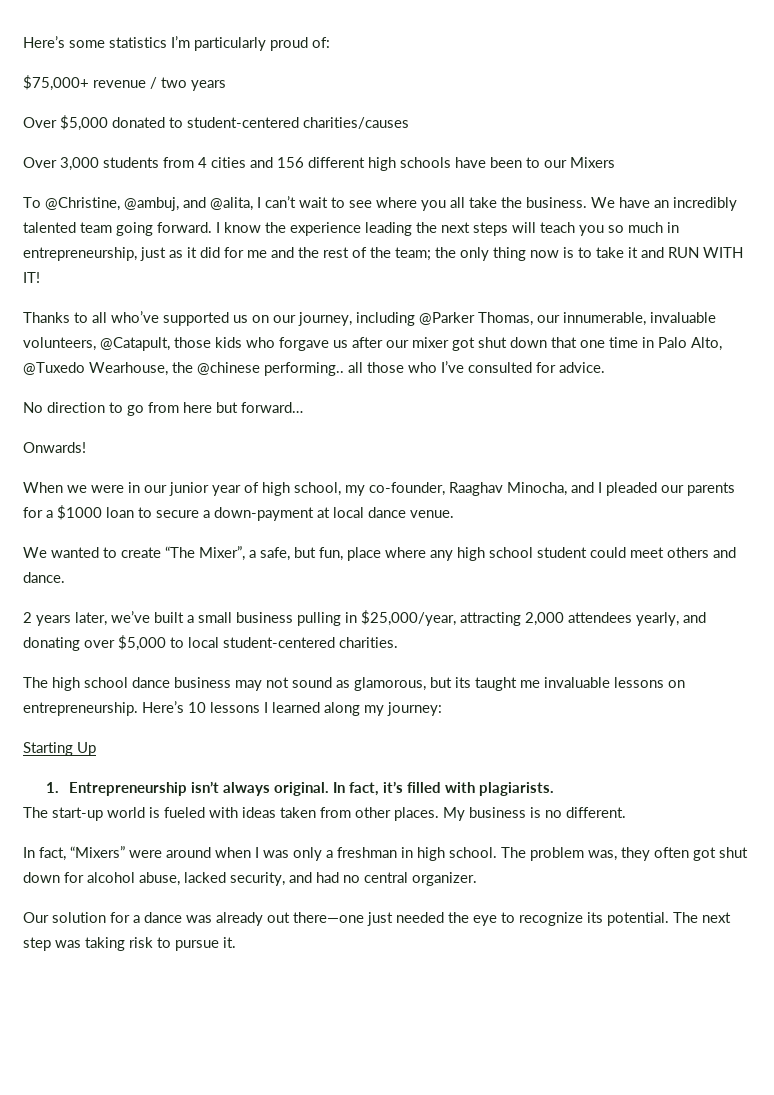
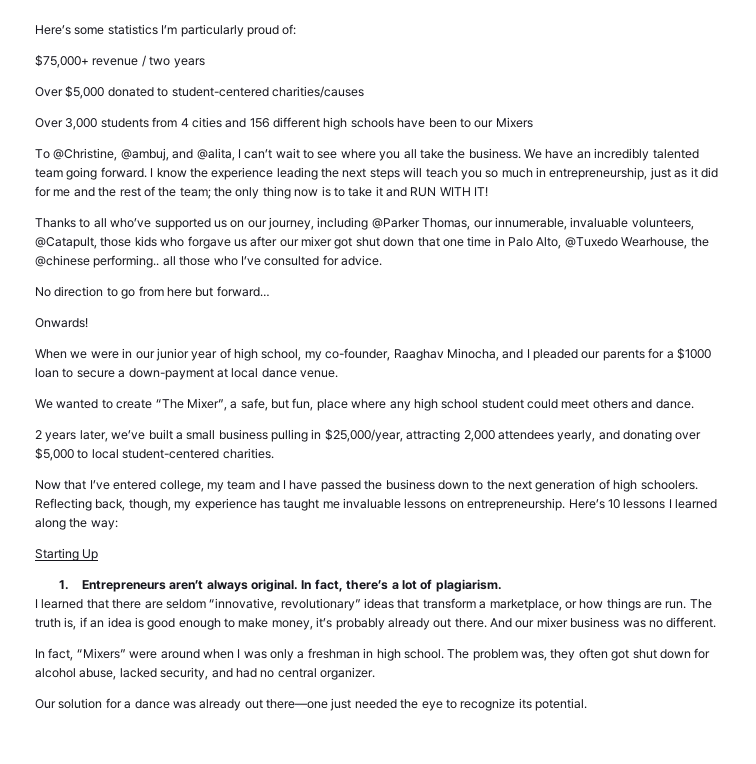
- The high school dance business may not sound as glamorous, but its taught me invaluable lessons on entrepreneurship.
+ Now that I’ve entered college, my team and I have passed the business down to the next generation of high schoolers. Reflecting back, though, my experience has taught me invaluable lessons on entrepreneurship.
- Here’s 10 lessons I learned along my journey:
+ Here’s 10 lessons I learned along the way:
- 1. Entrepreneurship isn’t always original.
+ 1. Entrepreneurs aren’t always original.
- In fact, it’s filled with plagiarists.
- The start-up world is fueled with ideas taken from other places. My business is no different.
+ In fact, there’s a lot of plagiarism.
+ I learned that there are seldom “innovative, revolutionary” ideas that transform a marketplace, or how things are run. The truth is, if an idea is good enough to make money, it’s probably already out there. And our mixer business was no different.
- The next step was taking risk to pursue it.

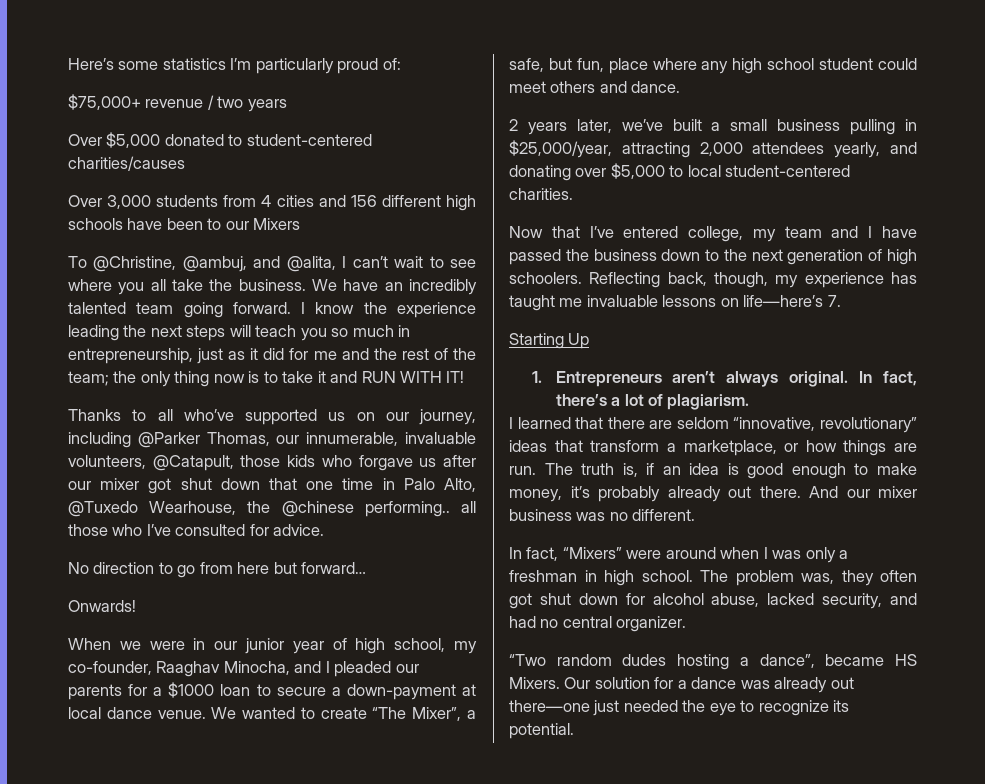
- When we were in our junior year of high school, my co-founder, Raaghav Minocha, and I pleaded our parents for a $1000 loan to secure a down-payment at local dance venue.
- We wanted to create “The Mixer”, a safe, but fun, place where any high school student could meet others and dance.
+ When we were in our junior year of high school, my co-founder, Raaghav Minocha, and I pleaded our parents for a $1000 loan to secure a down-payment at local dance venue. We wanted to create “The Mixer”, a safe, but fun, place where any high school student could meet others and dance.
- Reflecting back, though, my experience has taught me invaluable lessons on entrepreneurship. Here’s 10 lessons I learned along the way:
+ Reflecting back, though, my experience has taught me invaluable lessons on life—here’s 7.
+ “Two random dudes hosting a dance”, became HS Mixers.

